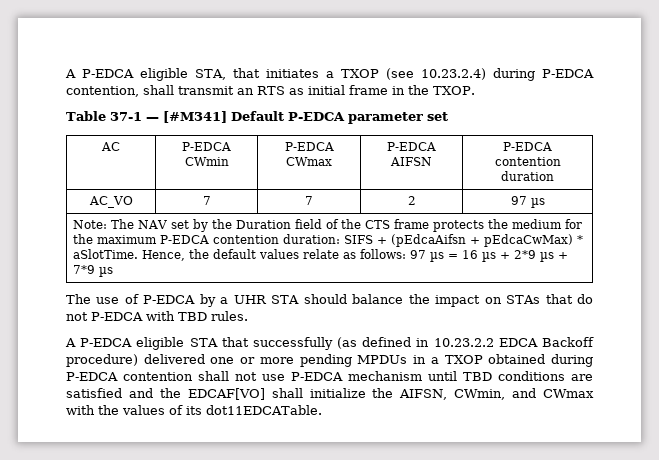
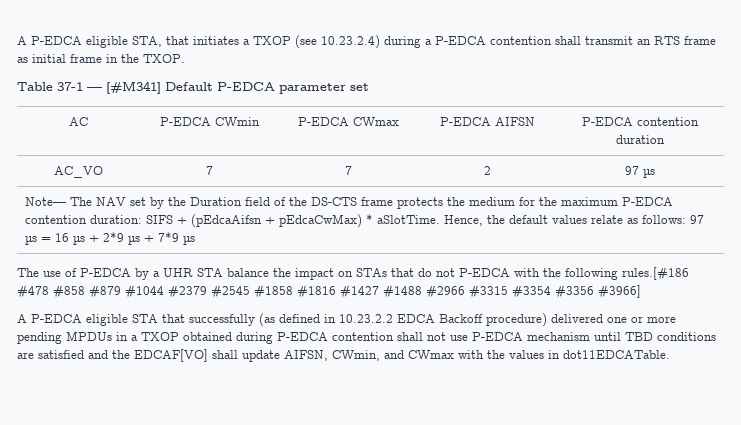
- A P-EDCA eligible STA, that initiates a TXOP (see 10.23.2.4) during P-EDCA contention, shall transmit an RTS as initial frame in the TXOP.
+ A P-EDCA eligible STA, that initiates a TXOP (see 10.23.2.4) during a P-EDCA contention shall transmit an RTS frame as initial frame in the TXOP.
- Note: The NAV set by the Duration field of the CTS frame protects the medium for the maximum P-EDCA contention duration: SIFS + (pEdcaAifsn + pEdcaCwMax) * aSlotTime.
+ Note— The NAV set by the Duration field of the DS-CTS frame protects the medium for the maximum P-EDCA contention duration: SIFS + (pEdcaAifsn + pEdcaCwMax) * aSlotTime.
- The use of P-EDCA by a UHR STA should balance the impact on STAs that do not P-EDCA with TBD rules.
+ The use of P-EDCA by a UHR STA balance the impact on STAs that do not P-EDCA with the following rules.[#186 #478 #858 #879 #1044 #2379 #2545 #1858 #1816 #1427 #1488 #2966 #3315 #3354 #3356 #3966]
- A P-EDCA eligible STA that successfully (as defined in 10.23.2.2 EDCA Backoff procedure) delivered one or more pending MPDUs in a TXOP obtained during P-EDCA contention shall not use P-EDCA mechanism until TBD conditions are satisfied and the EDCAF[VO] shall initialize the AIFSN, CWmin, and CWmax with the values of its dot11EDCATable.
+ A P-EDCA eligible STA that successfully (as defined in 10.23.2.2 EDCA Backoff procedure) delivered one or more pending MPDUs in a TXOP obtained during P-EDCA contention shall not use P-EDCA mechanism until TBD conditions are satisfied and the EDCAF[VO] shall update AIFSN, CWmin, and CWmax with the values in dot11EDCATable.

